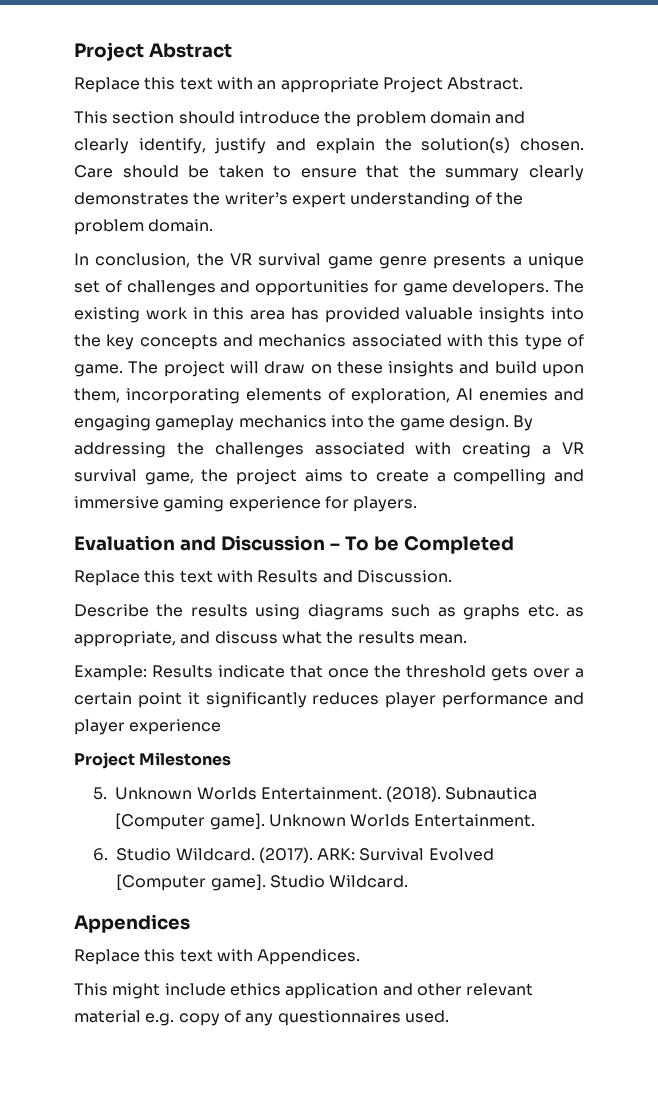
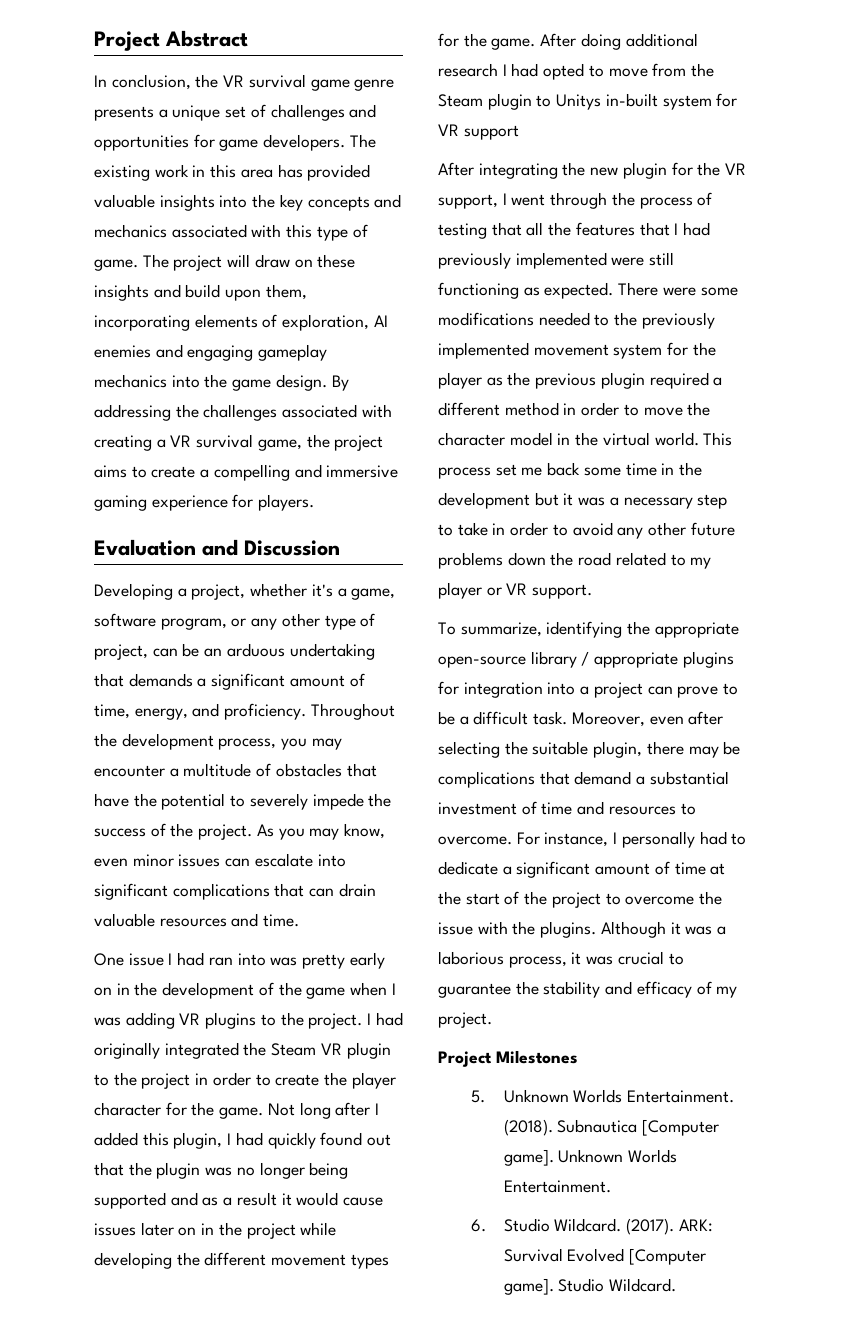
- Replace this text with an appropriate Project Abstract.
- This section should introduce the problem domain and clearly identify, justify and explain the solution(s) chosen. Care should be taken to ensure that the summary clearly demonstrates the writer’s expert understanding of the problem domain.
- Evaluation and Discussion – To be Completed
- Replace this text with Results and Discussion.
- Describe the results using diagrams such as graphs etc. as appropriate, and discuss what the results mean.
- Example: Results indicate that once the threshold gets over a certain point it significantly reduces player performance and player experience
+ Evaluation and Discussion
+ Developing a project, whether it's a game, software program, or any other type of project, can be an arduous undertaking that demands a significant amount of time, energy, and proficiency. Throughout the development process, you may encounter a multitude of obstacles that have the potential to severely impede the success of the project. As you may know, even minor issues can escalate into significant complications that can drain valuable resources and time.
+ One issue I had ran into was pretty early on in the development of the game when I was adding VR plugins to the project. I had originally integrated the Steam VR plugin to the project in order to create the player character for the game. Not long after I added this plugin, I had quickly found out that the plugin was no longer being supported and as a result it would cause issues later on in the project while developing the different movement types for the game. After doing additional research I had opted to move from the Steam plugin to Unitys in-built system for VR support
+ After integrating the new plugin for the VR support, I went through the process of testing that all the features that I had previously implemented were still functioning as expected. There were some modifications needed to the previously implemented movement system for the player as the previous plugin required a different method in order to move the character model in the virtual world. This process set me back some time in the development but it was a necessary step to take in order to avoid any other future problems down the road related to my player or VR support.
+ To summarize, identifying the appropriate open-source library / appropriate plugins for integration into a project can prove to be a difficult task. Moreover, even after selecting the suitable plugin, there may be complications that demand a substantial investment of time and resources to overcome. For instance, I personally had to dedicate a significant amount of time at the start of the project to overcome the issue with the plugins. Although it was a laborious process, it was crucial to guarantee the stability and efficacy of my project.
- Appendices
- Replace this text with Appendices.
- This might include ethics application and other relevant material e.g. copy of any questionnaires used.

